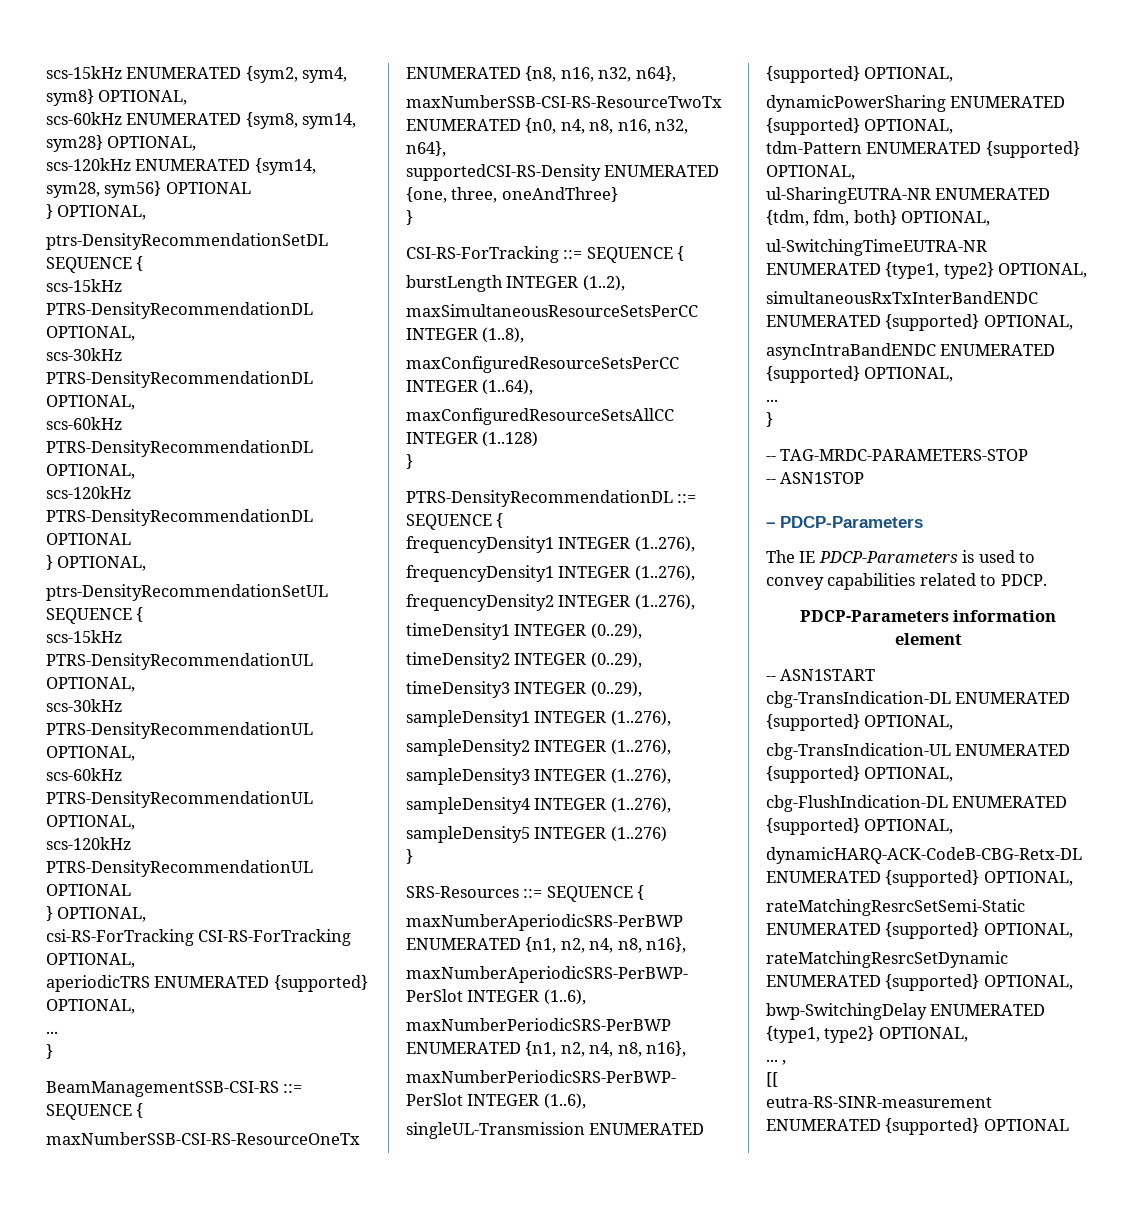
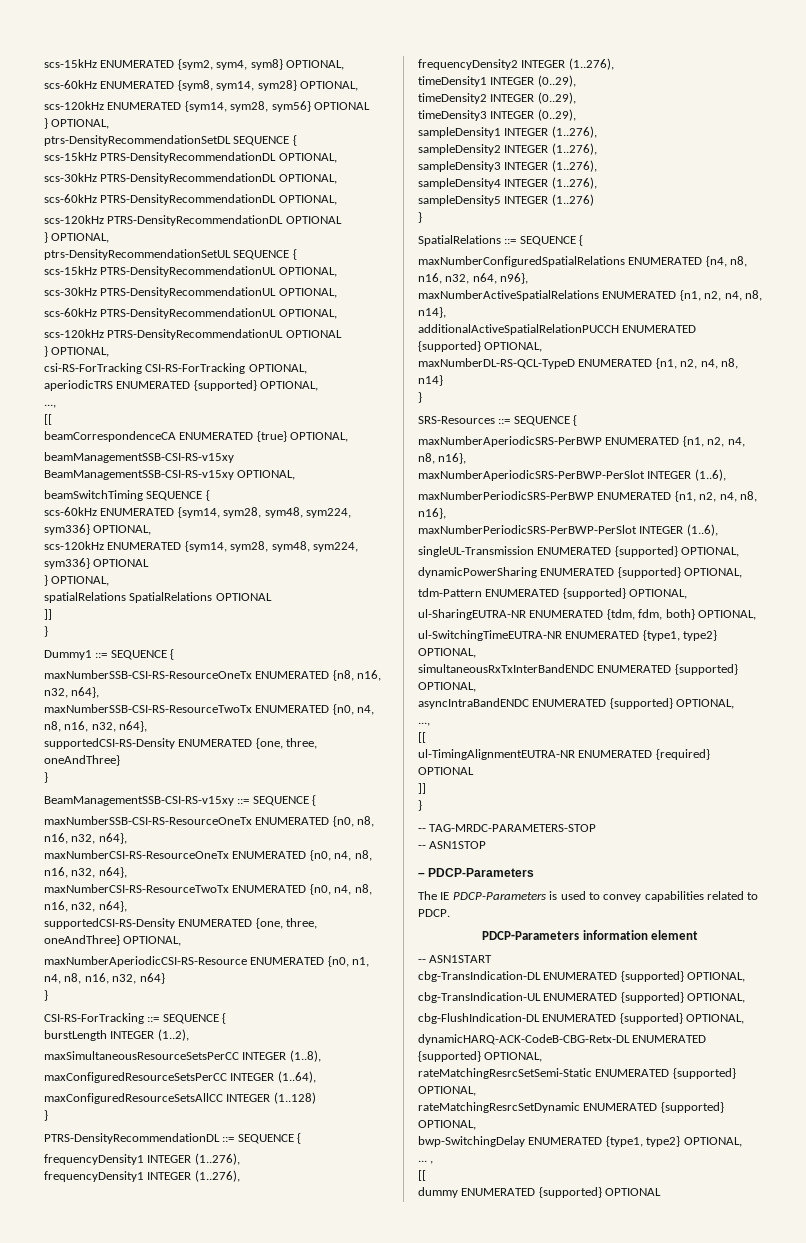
  aperiodicTRS ENUMERATED {supported} OPTIONAL,
- ...
+ ...,
+ [[
+ beamCorrespondenceCA ENUMERATED {true} OPTIONAL,
+ beamManagementSSB-CSI-RS-v15xy BeamManagementSSB-CSI-RS-v15xy OPTIONAL,
+ beamSwitchTiming SEQUENCE {
+ scs-60kHz ENUMERATED {sym14, sym28, sym48, sym224, sym336} OPTIONAL,
+ scs-120kHz ENUMERATED {sym14, sym28, sym48, sym224, sym336} OPTIONAL
+ } OPTIONAL,
+ spatialRelations SpatialRelations OPTIONAL
+ ]]
  }
- BeamManagementSSB-CSI-RS ::= SEQUENCE {
+ Dummy1 ::= SEQUENCE {
+ BeamManagementSSB-CSI-RS-v15xy ::= SEQUENCE {
+ maxNumberSSB-CSI-RS-ResourceOneTx ENUMERATED {n0, n8, n16, n32, n64},
+ maxNumberCSI-RS-ResourceOneTx ENUMERATED {n0, n4, n8, n16, n32, n64},
+ maxNumberCSI-RS-ResourceTwoTx ENUMERATED {n0, n4, n8, n16, n32, n64},
+ supportedCSI-RS-Density ENUMERATED {one, three, oneAndThree} OPTIONAL,
+ maxNumberAperiodicCSI-RS-Resource ENUMERATED {n0, n1, n4, n8, n16, n32, n64}
+ }
+ SpatialRelations ::= SEQUENCE {
+ maxNumberConfiguredSpatialRelations ENUMERATED {n4, n8, n16, n32, n64, n96},
+ maxNumberActiveSpatialRelations ENUMERATED {n1, n2, n4, n8, n14},
+ additionalActiveSpatialRelationPUCCH ENUMERATED {supported} OPTIONAL,
+ maxNumberDL-RS-QCL-TypeD ENUMERATED {n1, n2, n4, n8, n14}
+ }
  asyncIntraBandENDC ENUMERATED {supported} OPTIONAL,
- ...
+ ...,
+ [[
+ ul-TimingAlignmentEUTRA-NR ENUMERATED {required} OPTIONAL
+ ]]
- eutra-RS-SINR-measurement ENUMERATED {supported} OPTIONAL
+ dummy ENUMERATED {supported} OPTIONAL

